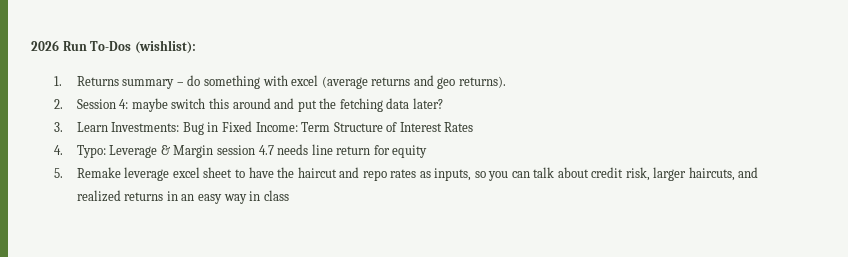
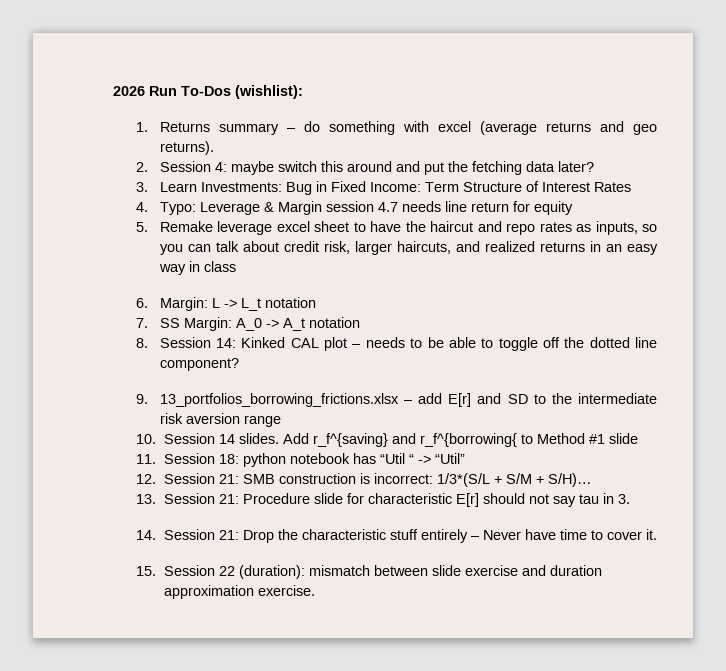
+ 6. Margin: L -> L_t notation
+ 7. SS Margin: A_0 -> A_t notation
+ 8. Session 14: Kinked CAL plot – needs to be able to toggle off the dotted line component?
+ 9. 13_portfolios_borrowing_frictions.xlsx – add E[r] and SD to the intermediate risk aversion range
+ 10. Session 14 slides. Add r_f^{saving} and r_f^{borrowing{ to Method #1 slide
+ 11. Session 18: python notebook has “Util “ -> “Util”
+ 12. Session 21: SMB construction is incorrect: 1/3*(S/L + S/M + S/H)…
+ 13. Session 21: Procedure slide for characteristic E[r] should not say tau in 3.
+ 14. Session 21: Drop the characteristic stuff entirely – Never have time to cover it.
+ 15. Session 22 (duration): mismatch between slide exercise and duration approximation exercise.

